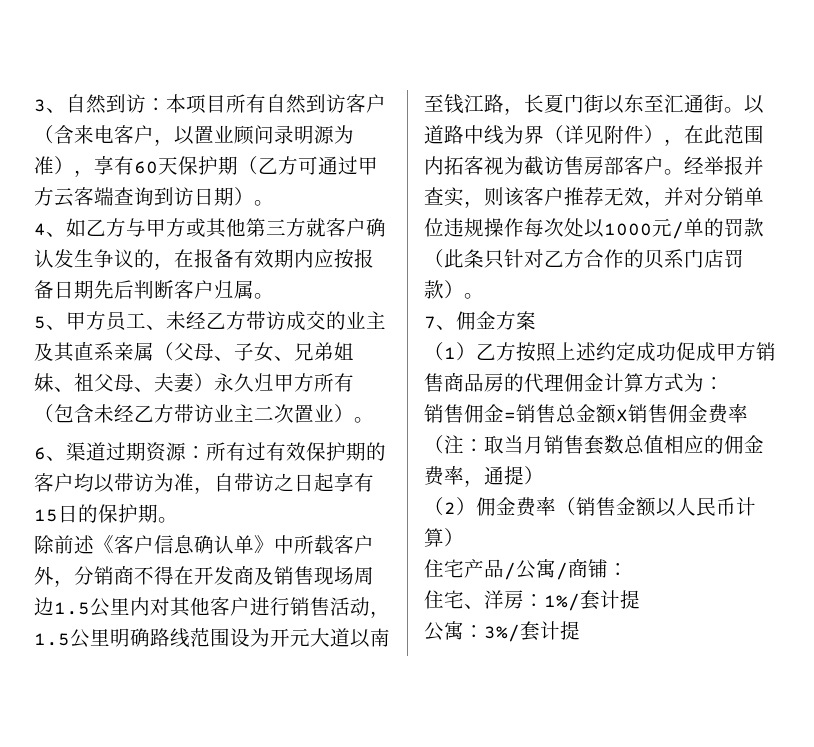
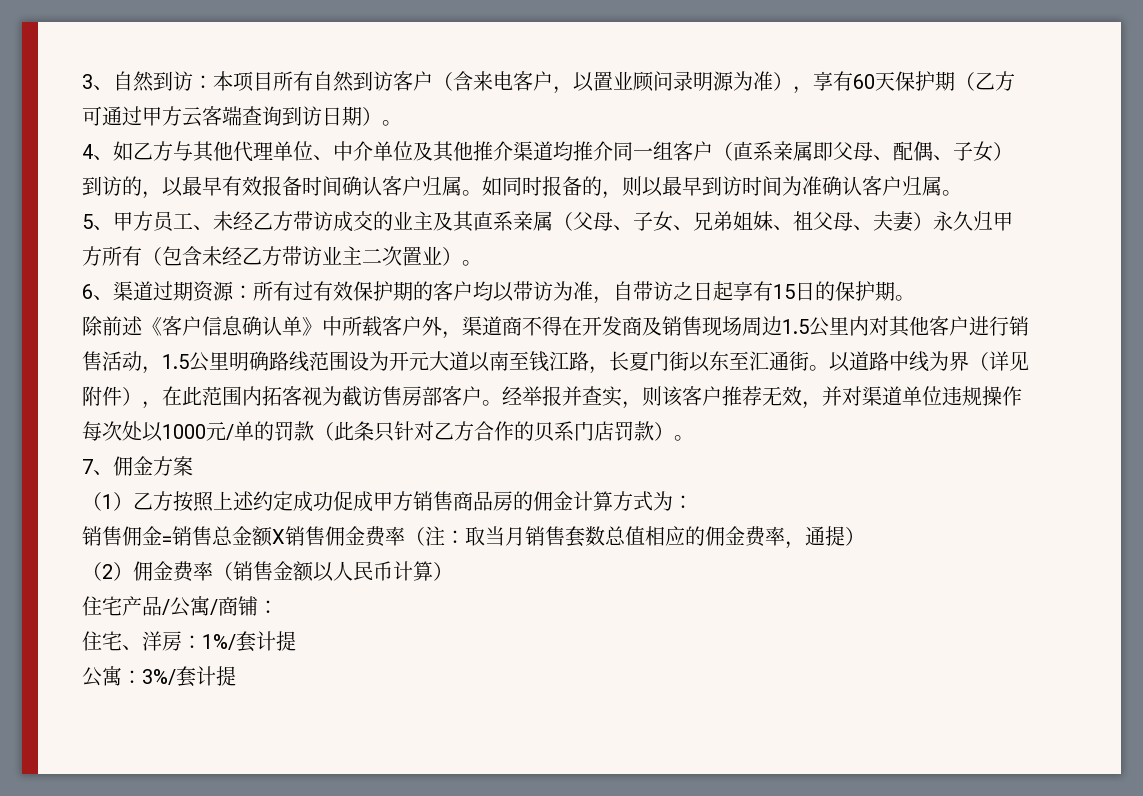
- 4、如乙方与甲方或其他第三方就客户确认发生争议的，在报备有效期内应按报备日期先后判断客户归属。
+ 4、如乙方与其他代理单位、中介单位及其他推介渠道均推介同一组客户（直系亲属即父母、配偶、子女）到访的，以最早有效报备时间确认客户归属。如同时报备的，则以最早到访时间为准确认客户归属。
- 除前述《客户信息确认单》中所载客户外，分销商不得在开发商及销售现场周边1.5公里内对其他客户进行销售活动，1.5公里明确路线范围设为开元大道以南至钱江路，长夏门街以东至汇通街。
+ 除前述《客户信息确认单》中所载客户外，渠道商不得在开发商及销售现场周边1.5公里内对其他客户进行销售活动，1.5公里明确路线范围设为开元大道以南至钱江路，长夏门街以东至汇通街。
- 经举报并查实，则该客户推荐无效，并对分销单位违规操作每次处以1000元/单的罚款（此条只针对乙方合作的贝系门店罚款）。
+ 经举报并查实，则该客户推荐无效，并对渠道单位违规操作每次处以1000元/单的罚款（此条只针对乙方合作的贝系门店罚款）。
- （1）乙方按照上述约定成功促成甲方销售商品房的代理佣金计算方式为：
+ （1）乙方按照上述约定成功促成甲方销售商品房的佣金计算方式为：

